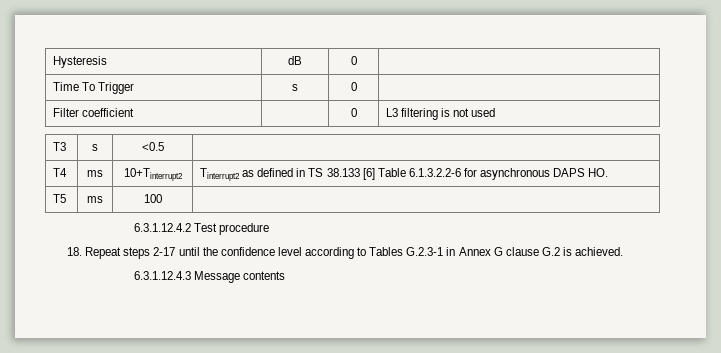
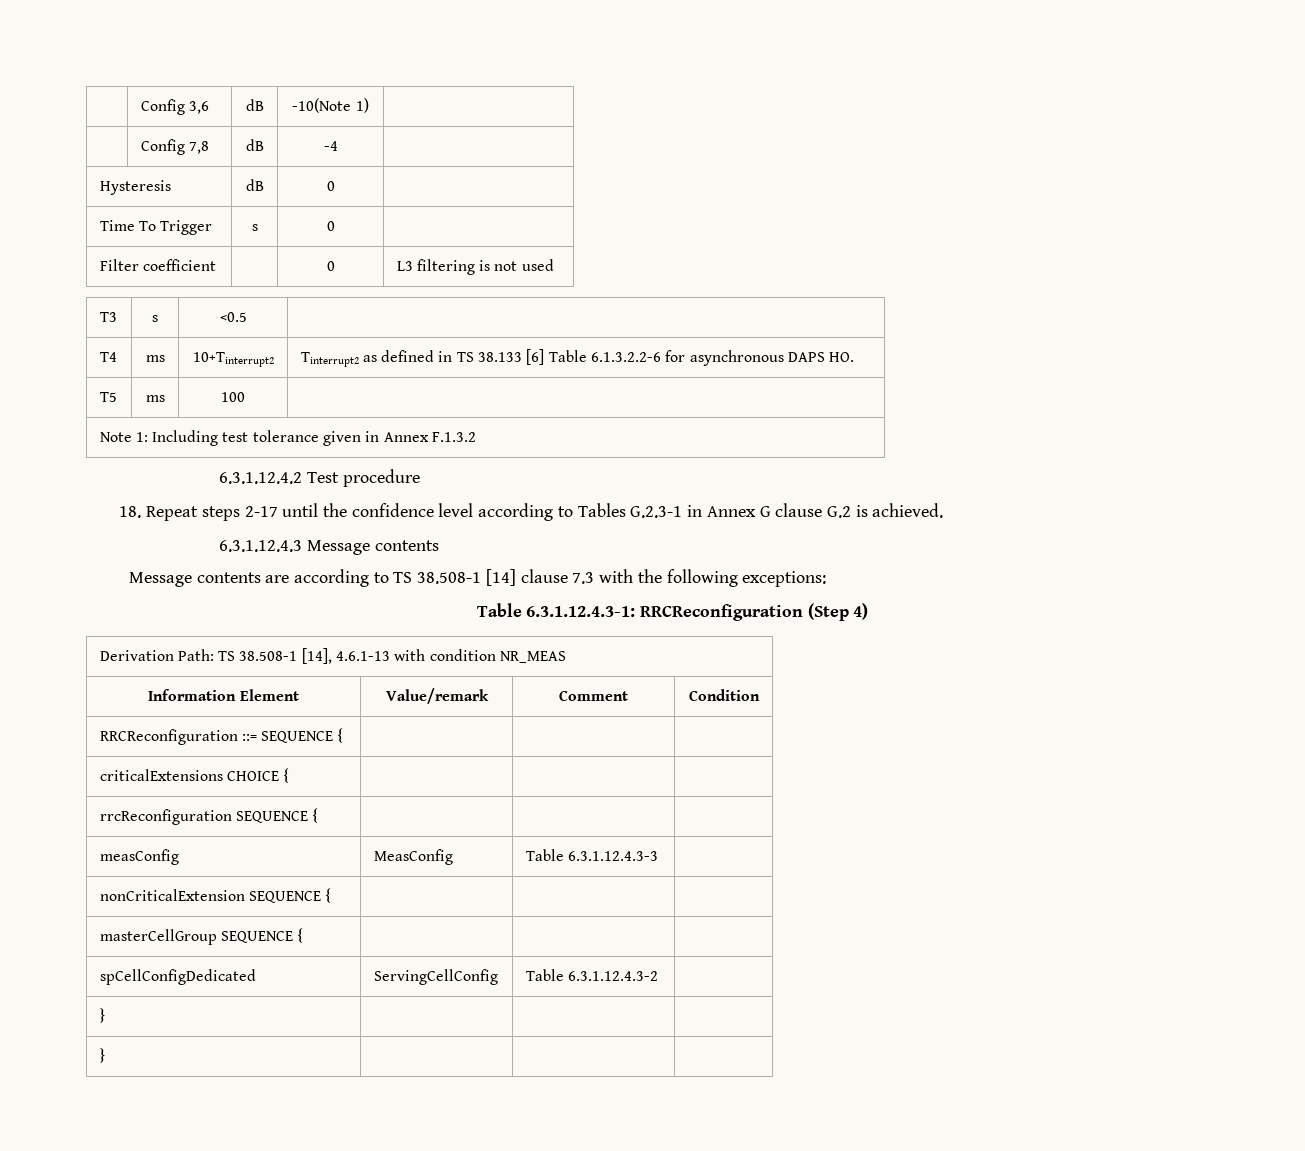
+ | Config 3,6 | dB | -10(Note 1) |
+ | Config 7,8 | dB | -4 |
+ Note 1: Including test tolerance given in Annex F.1.3.2
+ Message contents are according to TS 38.508-1 [14] clause 7.3 with the following exceptions:
+ Table 6.3.1.12.4.3-1: RRCReconfiguration (Step 4)
+ Derivation Path: TS 38.508-1 [14], 4.6.1-13 with condition NR_MEAS
+ Information Element | Value/remark | Comment | Condition
+ RRCReconfiguration ::= SEQUENCE { | | |
+ criticalExtensions CHOICE { | | |
+ rrcReconfiguration SEQUENCE { | | |
+ measConfig | MeasConfig | Table 6.3.1.12.4.3-3 |
+ nonCriticalExtension SEQUENCE { | | |
+ masterCellGroup SEQUENCE { | | |
+ spCellConfigDedicated | ServingCellConfig | Table 6.3.1.12.4.3-2 |
+ } | | |
+ } | | |

